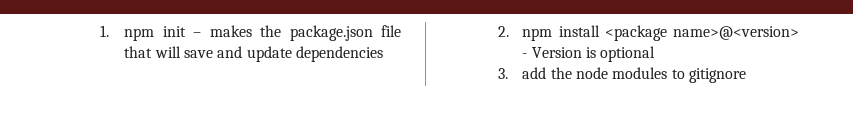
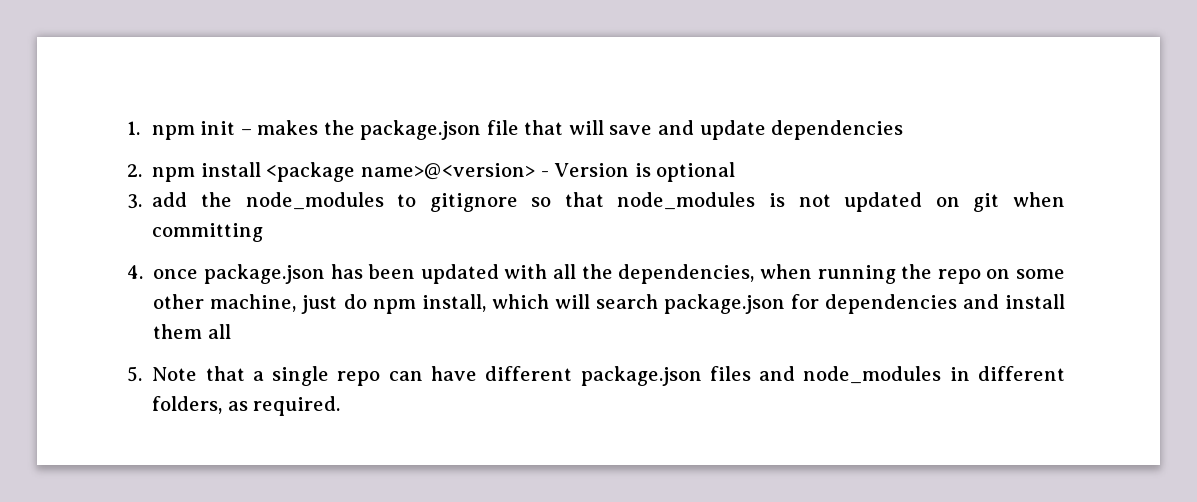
- 3. add the node modules to gitignore
+ 3. add the node_modules to gitignore so that node_modules is not updated on git when committing
+ 4. once package.json has been updated with all the dependencies, when running the repo on some other machine, just do npm install, which will search package.json for dependencies and install them all
+ 5. Note that a single repo can have different package.json files and node_modules in different folders, as required.

